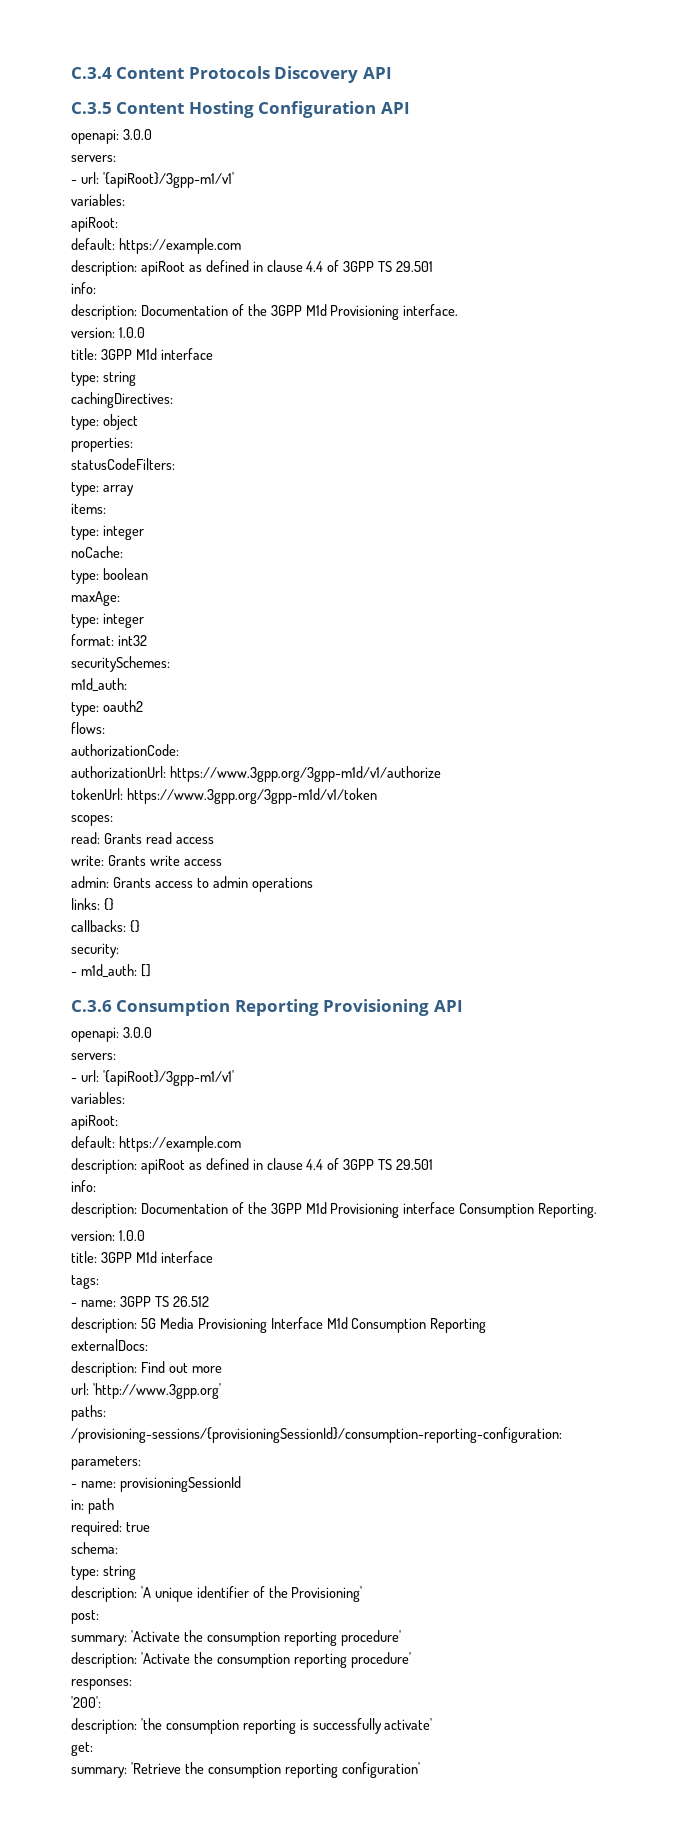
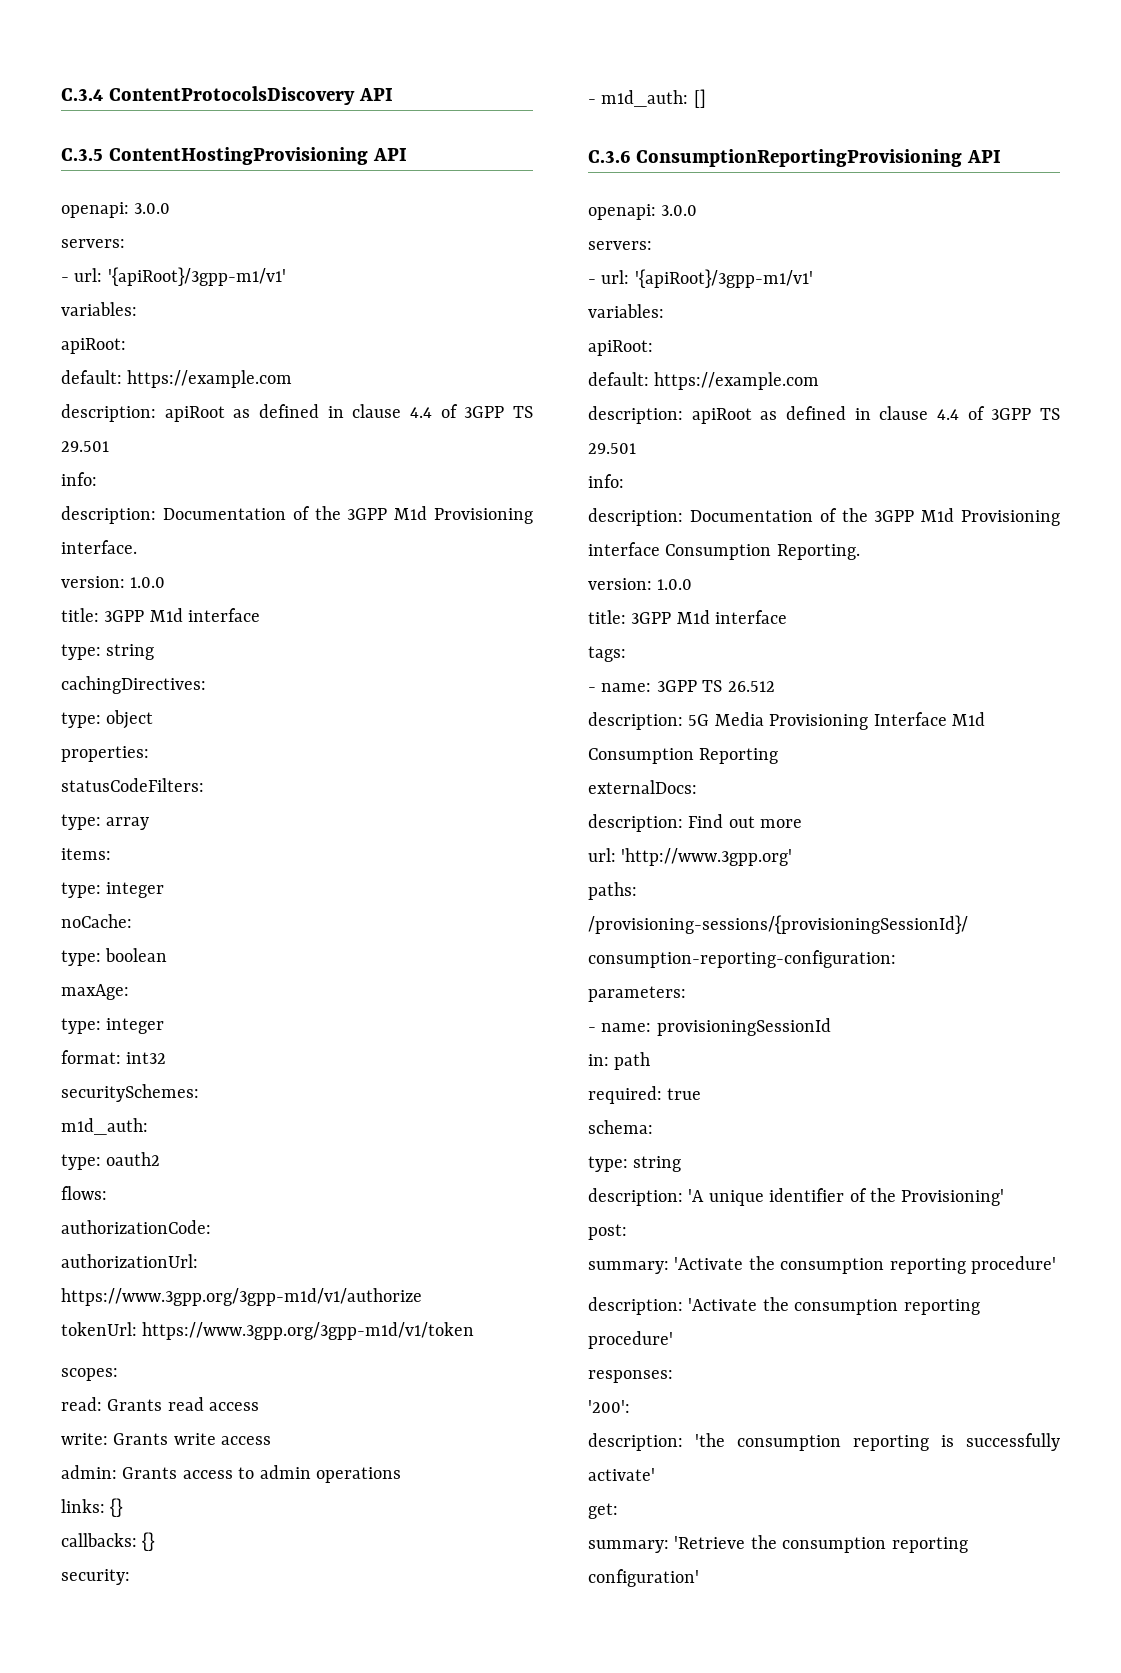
- C.3.4 Content Protocols Discovery API
+ C.3.4 ContentProtocolsDiscovery API
- C.3.5 Content Hosting Configuration API
+ C.3.5 ContentHostingProvisioning API
- C.3.6 Consumption Reporting Provisioning API
+ C.3.6 ConsumptionReportingProvisioning API

